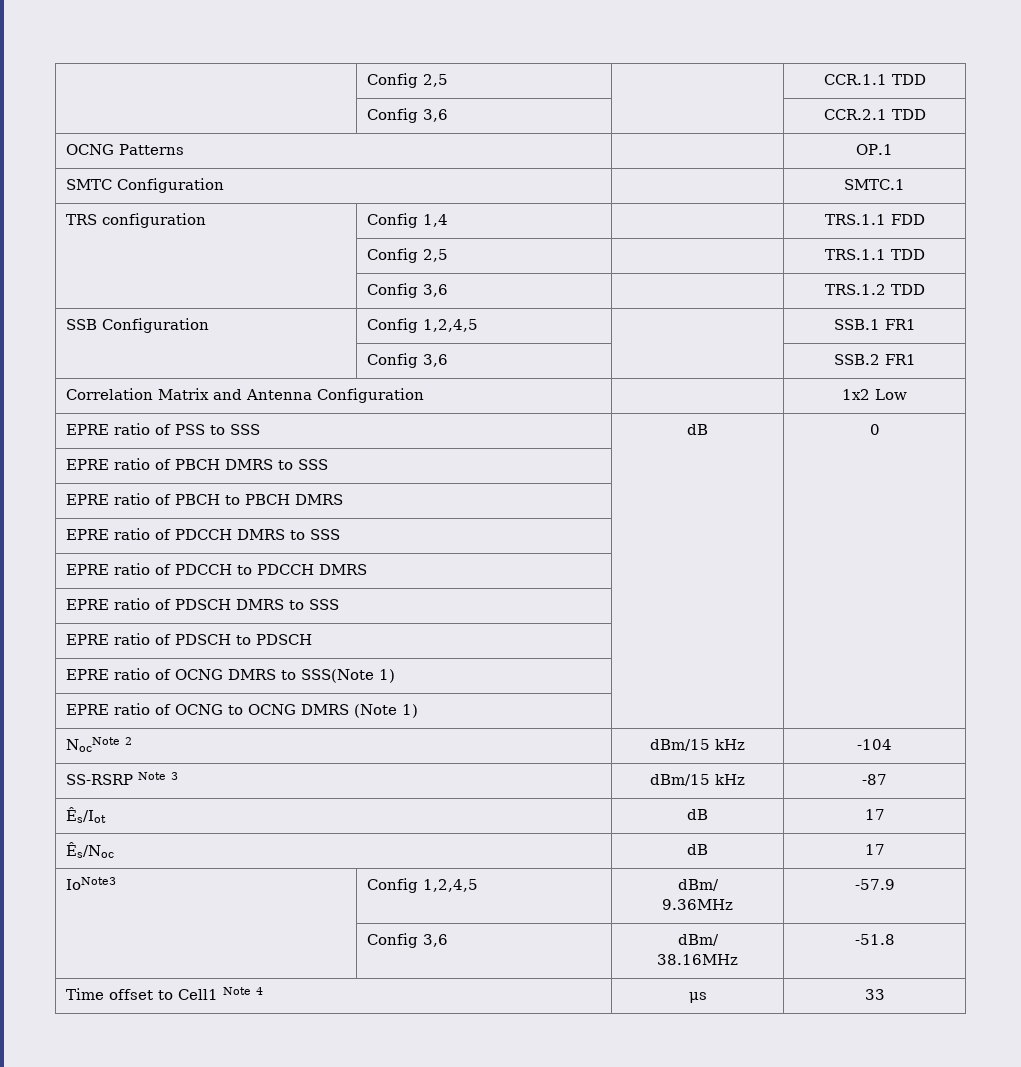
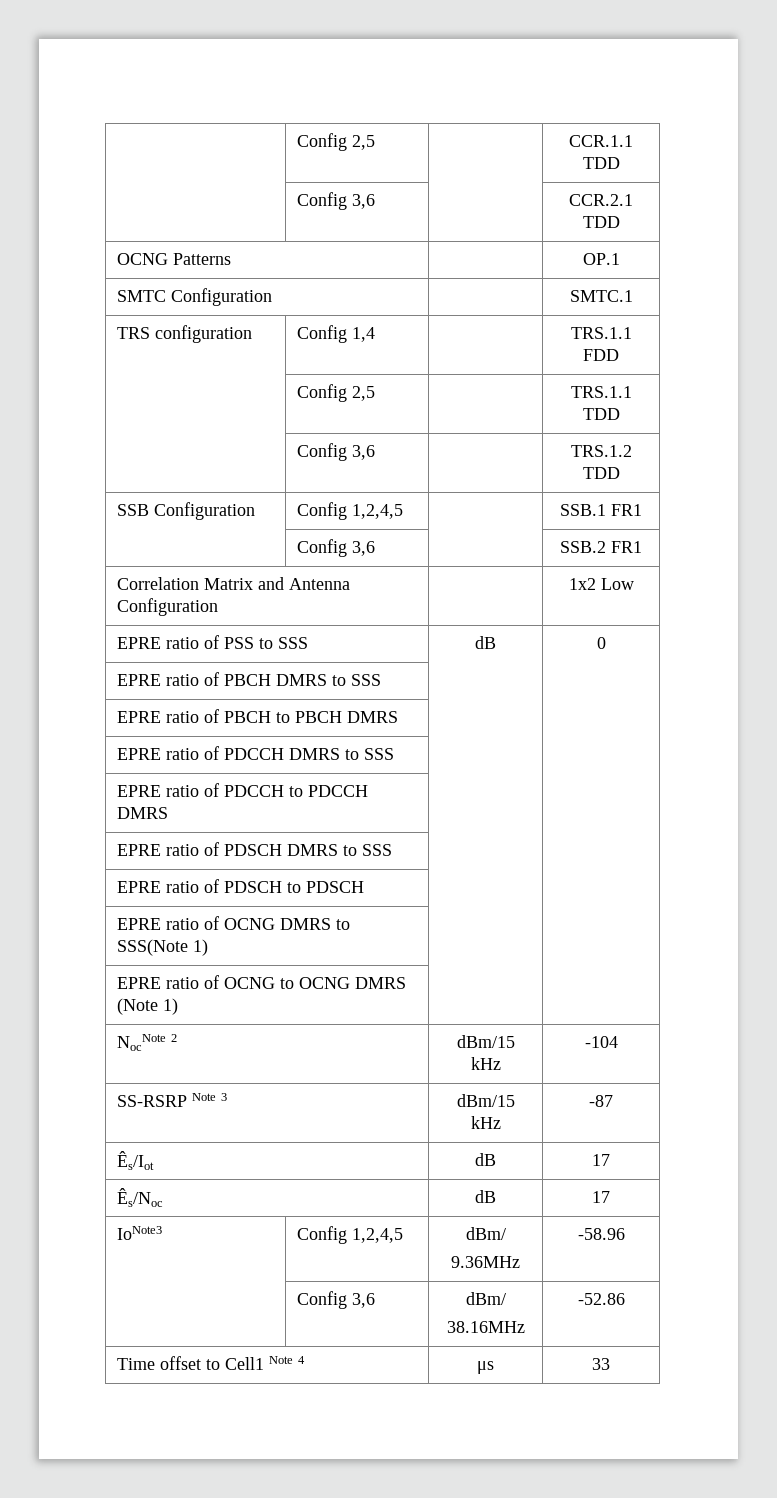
  IoNote3 | Config 1,2,4,5 | dBm/
- 9.36MHz | -57.9
+ 9.36MHz | -58.96
  | Config 3,6 | dBm/
- 38.16MHz | -51.8
+ 38.16MHz | -52.86

